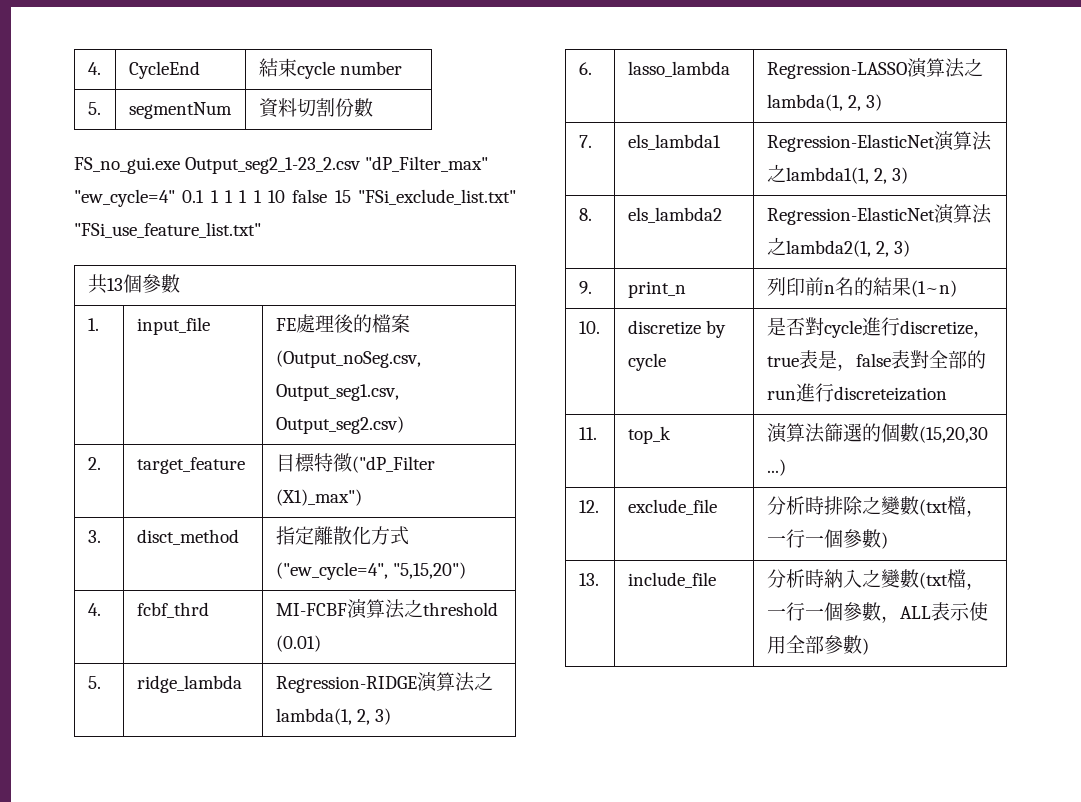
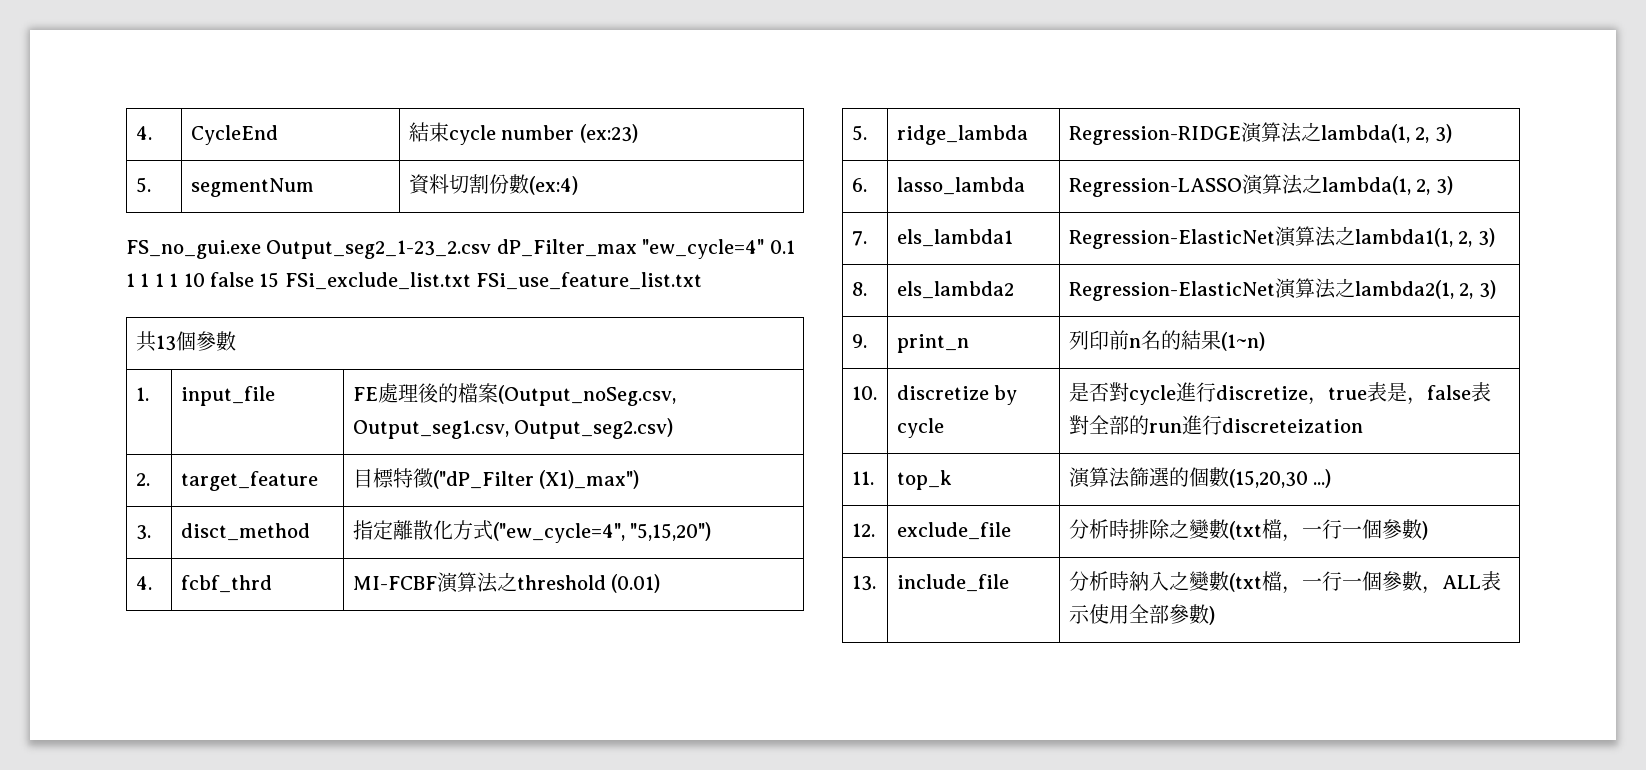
- 4. | CycleEnd | 結束cycle number
+ 4. | CycleEnd | 結束cycle number (ex:23)
- 5. | segmentNum | 資料切割份數
+ 5. | segmentNum | 資料切割份數(ex:4)
- FS_no_gui.exe Output_seg2_1-23_2.csv "dP_Filter_max" "ew_cycle=4" 0.1 1 1 1 1 10 false 15 "FSi_exclude_list.txt" "FSi_use_feature_list.txt"
+ FS_no_gui.exe Output_seg2_1-23_2.csv dP_Filter_max "ew_cycle=4" 0.1 1 1 1 1 10 false 15 FSi_exclude_list.txt FSi_use_feature_list.txt

